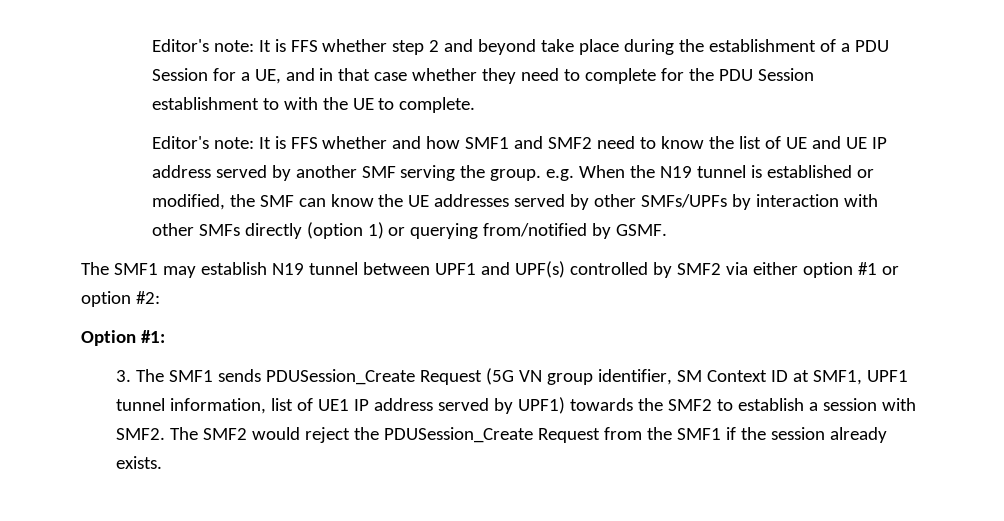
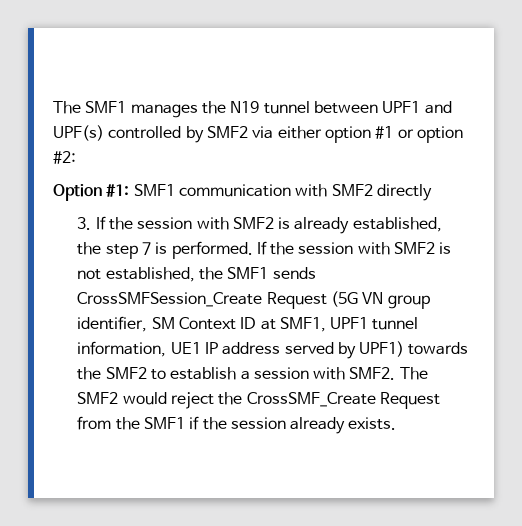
- Editor's note: It is FFS whether step 2 and beyond take place during the establishment of a PDU Session for a UE, and in that case whether they need to complete for the PDU Session establishment to with the UE to complete.
- Editor's note: It is FFS whether and how SMF1 and SMF2 need to know the list of UE and UE IP address served by another SMF serving the group. e.g. When the N19 tunnel is established or modified, the SMF can know the UE addresses served by other SMFs/UPFs by interaction with other SMFs directly (option 1) or querying from/notified by GSMF.
- The SMF1 may establish N19 tunnel between UPF1 and UPF(s) controlled by SMF2 via either option #1 or option #2:
+ The SMF1 manages the N19 tunnel between UPF1 and UPF(s) controlled by SMF2 via either option #1 or option #2:
- Option #1:
- 3. The SMF1 sends PDUSession_Create Request (5G VN group identifier, SM Context ID at SMF1, UPF1 tunnel information, list of UE1 IP address served by UPF1) towards the SMF2 to establish a session with SMF2.
+ Option #1: SMF1 communication with SMF2 directly
+ 3. If the session with SMF2 is already established, the step 7 is performed. If the session with SMF2 is not established, the SMF1 sends CrossSMFSession_Create Request (5G VN group identifier, SM Context ID at SMF1, UPF1 tunnel information, UE1 IP address served by UPF1) towards the SMF2 to establish a session with SMF2.
- The SMF2 would reject the PDUSession_Create Request from the SMF1 if the session already exists.
+ The SMF2 would reject the CrossSMF_Create Request from the SMF1 if the session already exists.

